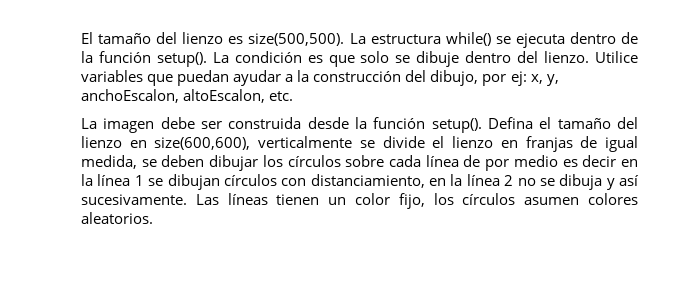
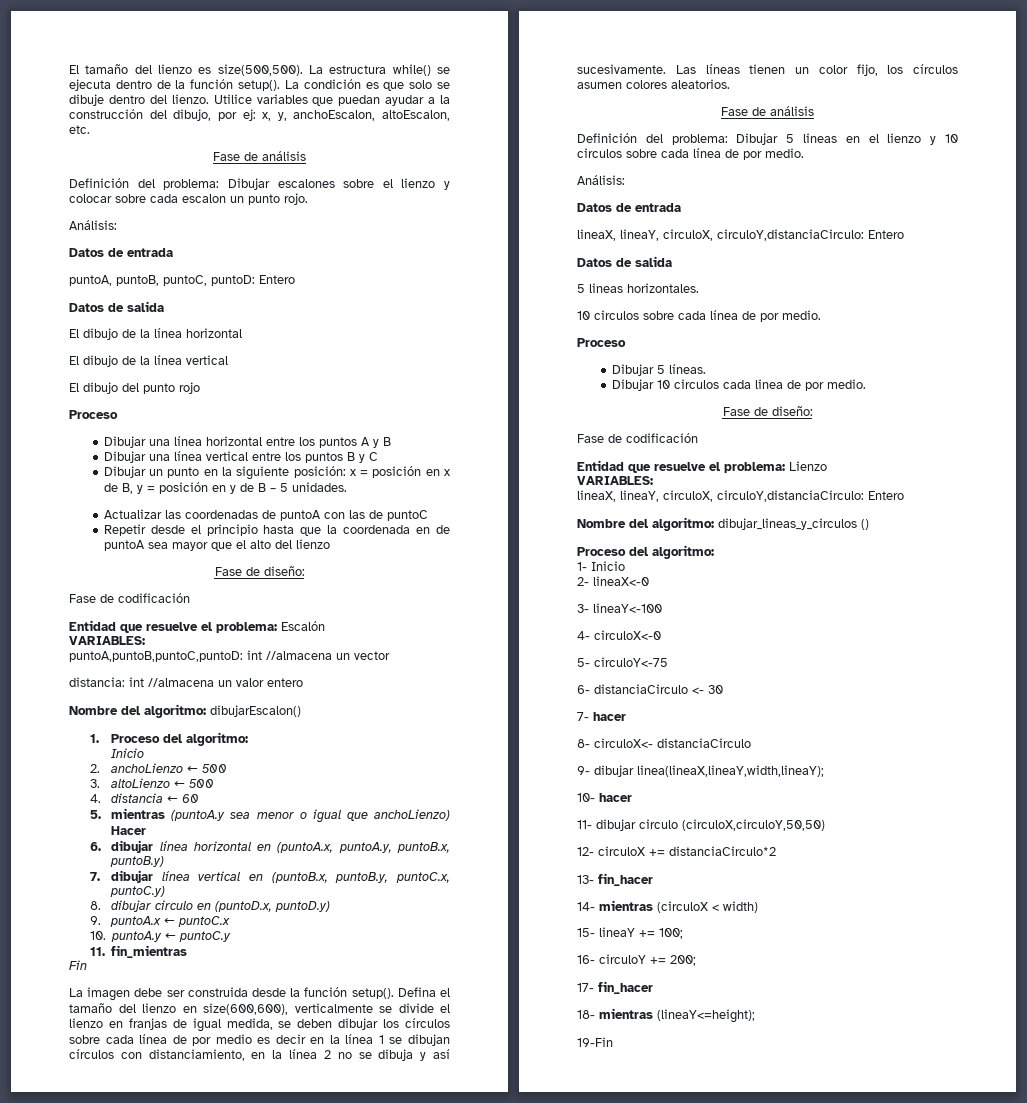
  Utilice variables que puedan ayudar a la construcción del dibujo, por ej: x, y, anchoEscalon, altoEscalon, etc.
+ Fase de análisis
+ Definición del problema: Dibujar escalones sobre el lienzo y colocar sobre cada escalon un punto rojo.
+ Análisis:
+ Datos de entrada
+ puntoA, puntoB, puntoC, puntoD: Entero
+ Datos de salida
+ El dibujo de la línea horizontal
+ El dibujo de la línea vertical
+ El dibujo del punto rojo
+ Proceso
+ Dibujar una línea horizontal entre los puntos A y B
+ Dibujar una línea vertical entre los puntos B y C
+ Dibujar un punto en la siguiente posición: x = posición en x de B, y = posición en y de B – 5 unidades.
+ Actualizar las coordenadas de puntoA con las de puntoC
+ Repetir desde el principio hasta que la coordenada en de puntoA sea mayor que el alto del lienzo
+ Fase de diseño:
+ Fase de codificación
+ Entidad que resuelve el problema: Escalón
+ VARIABLES:
+ puntoA,puntoB,puntoC,puntoD: int //almacena un vector
+ distancia: int //almacena un valor entero
+ Nombre del algoritmo: dibujarEscalon()
+ 1. Proceso del algoritmo:
+ Inicio
+ 2. anchoLienzo ← 500
+ 3. altoLienzo ← 500
+ 4. distancia ← 60
+ 5. mientras (puntoA.y sea menor o igual que anchoLienzo) Hacer
+ 6. dibujar línea horizontal en (puntoA.x, puntoA.y, puntoB.x, puntoB.y)
+ 7. dibujar línea vertical en (puntoB.x, puntoB.y, puntoC.x, puntoC.y)
+ 8. dibujar circulo en (puntoD.x, puntoD.y)
+ 9. puntoA.x ← puntoC.x
+ 10. puntoA.y ← puntoC.y
+ 11. fin_mientras
+ Fin
  Las líneas tienen un color fijo, los círculos asumen colores aleatorios.
+ Fase de análisis
+ Definición del problema: Dibujar 5 lineas en el lienzo y 10 circulos sobre cada línea de por medio.
+ Análisis:
+ Datos de entrada
+ lineaX, lineaY, circuloX, circuloY,distanciaCirculo: Entero
+ Datos de salida
+ 5 lineas horizontales.
+ 10 circulos sobre cada línea de por medio.
+ Proceso
+ Dibujar 5 líneas.
+ Dibujar 10 circulos cada linea de por medio.
+ Fase de diseño:
+ Fase de codificación
+ Entidad que resuelve el problema: Lienzo
+ VARIABLES:
+ lineaX, lineaY, circuloX, circuloY,distanciaCirculo: Entero
+ Nombre del algoritmo: dibujar_lineas_y_circulos ()
+ Proceso del algoritmo:
+ 1- Inicio
+ 2- lineaX<-0
+ 3- lineaY<-100
+ 4- circuloX<-0
+ 5- circuloY<-75
+ 6- distanciaCirculo <- 30
+ 7- hacer
+ 8- circuloX<- distanciaCirculo
+ 9- dibujar linea(lineaX,lineaY,width,lineaY);
+ 10- hacer
+ 11- dibujar circulo (circuloX,circuloY,50,50)
+ 12- circuloX += distanciaCirculo*2
+ 13- fin_hacer
+ 14- mientras (circuloX < width)
+ 15- lineaY += 100;
+ 16- circuloY += 200;
+ 17- fin_hacer
+ 18- mientras (lineaY<=height);
+ 19-Fin

